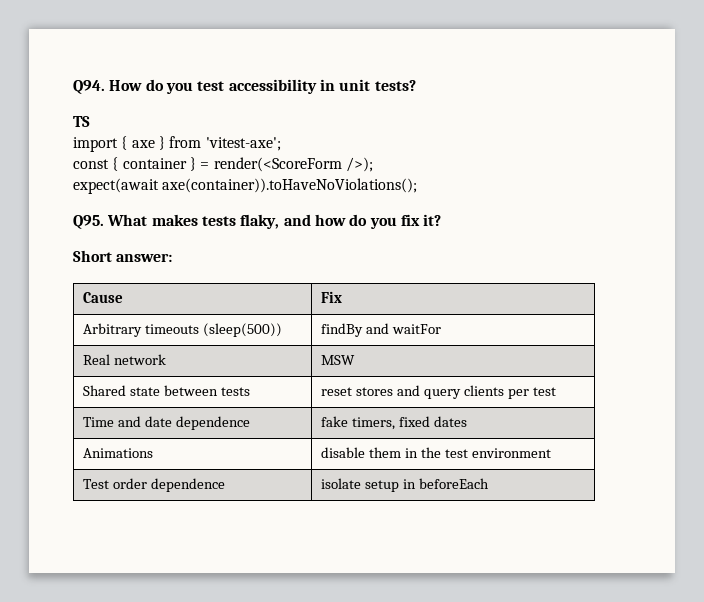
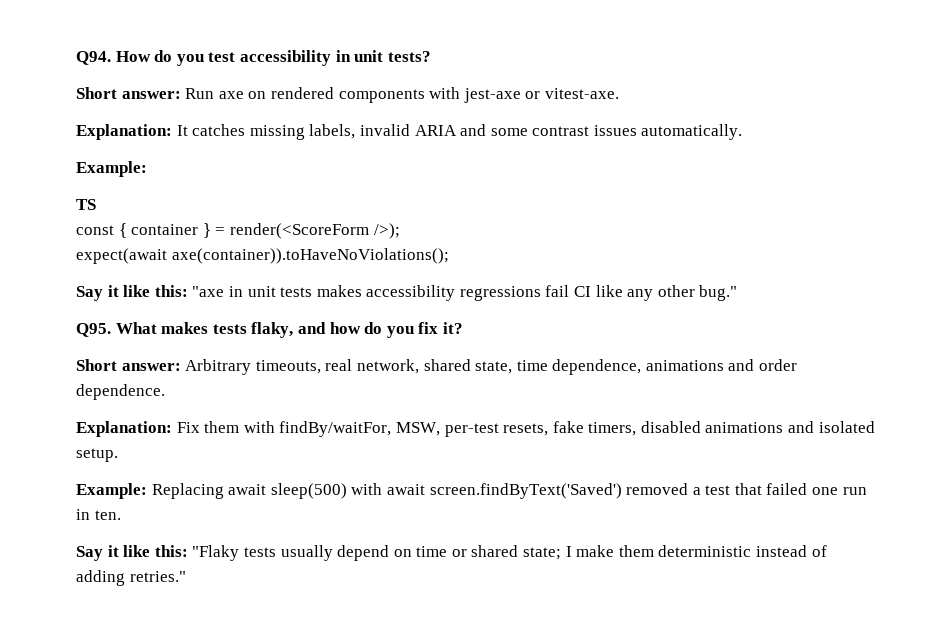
+ Short answer: Run axe on rendered components with jest-axe or vitest-axe.
+ Explanation: It catches missing labels, invalid ARIA and some contrast issues automatically.
+ Example:
  TS
- import { axe } from 'vitest-axe';
+ Say it like this: "axe in unit tests makes accessibility regressions fail CI like any other bug."
- Short answer:
- Cause | Fix
- Arbitrary timeouts (sleep(500)) | findBy and waitFor
- Real network | MSW
- Shared state between tests | reset stores and query clients per test
- Time and date dependence | fake timers, fixed dates
- Animations | disable them in the test environment
- Test order dependence | isolate setup in beforeEach
+ Short answer: Arbitrary timeouts, real network, shared state, time dependence, animations and order dependence.
+ Explanation: Fix them with findBy/waitFor, MSW, per-test resets, fake timers, disabled animations and isolated setup.
+ Example: Replacing await sleep(500) with await screen.findByText('Saved') removed a test that failed one run in ten.
+ Say it like this: "Flaky tests usually depend on time or shared state; I make them deterministic instead of adding retries."

